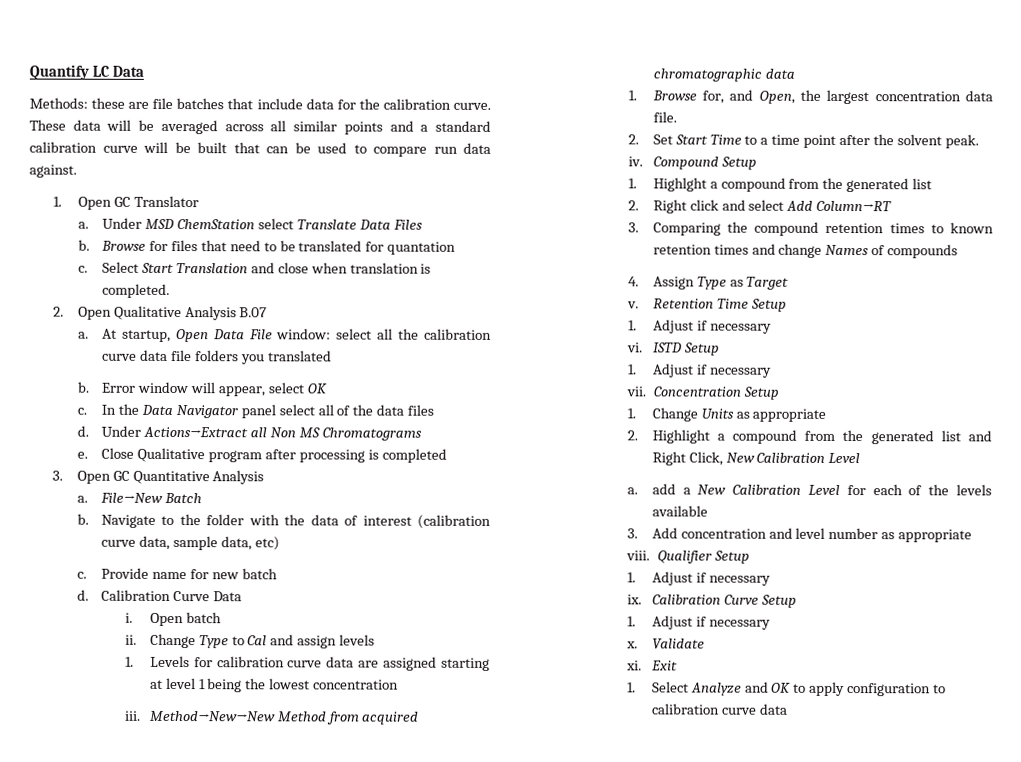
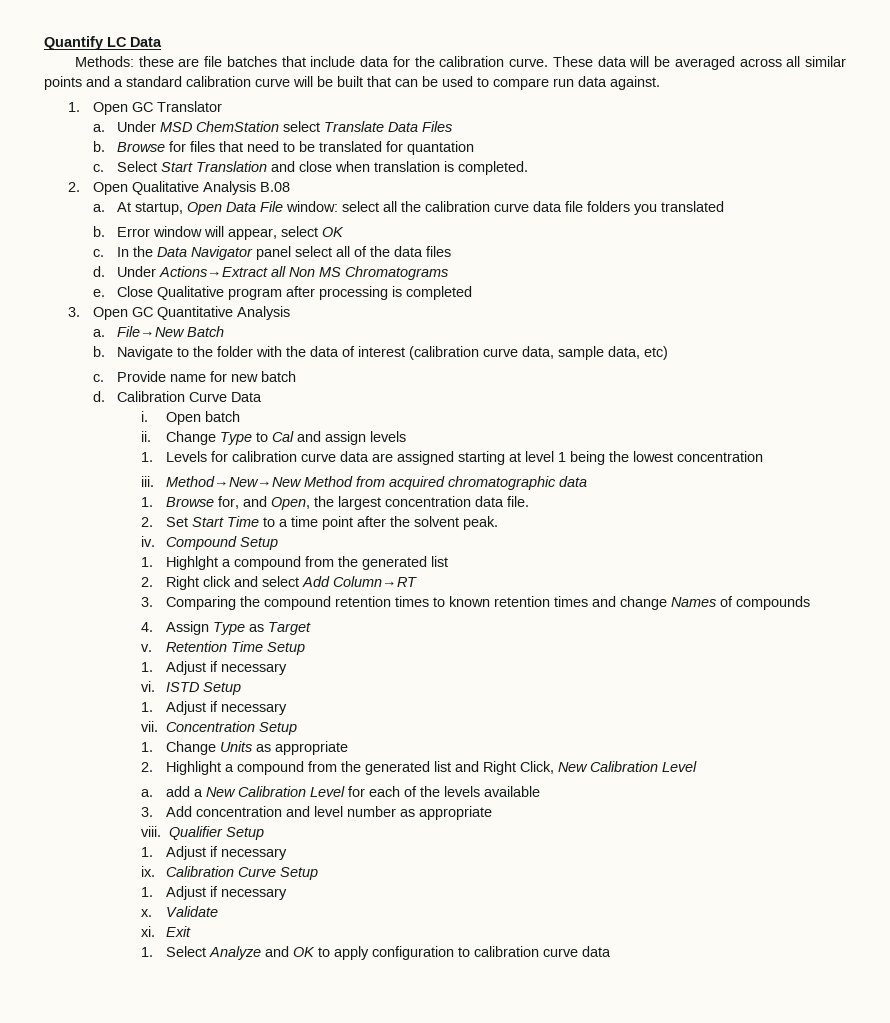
- 2. Open Qualitative Analysis B.07
+ 2. Open Qualitative Analysis B.08

